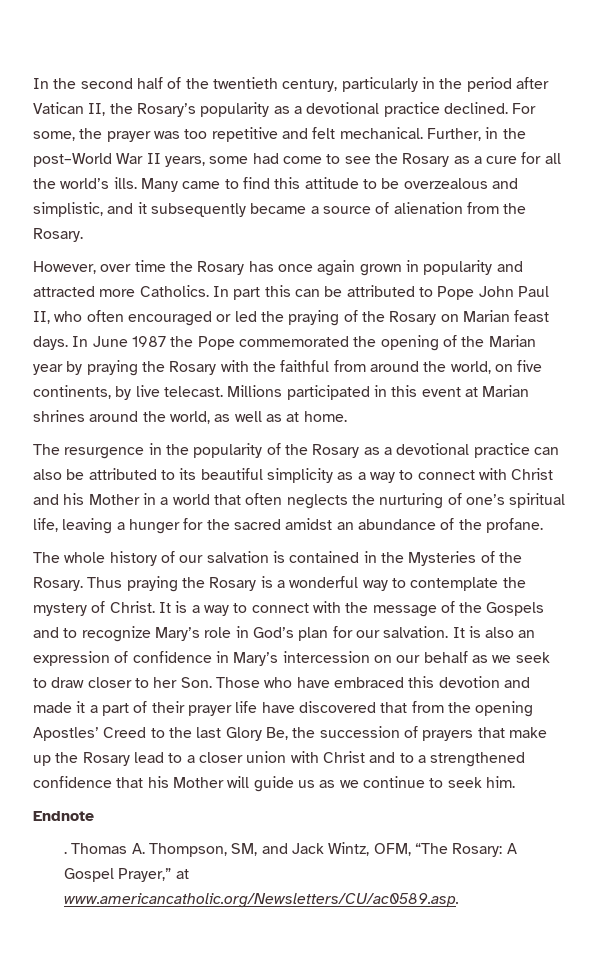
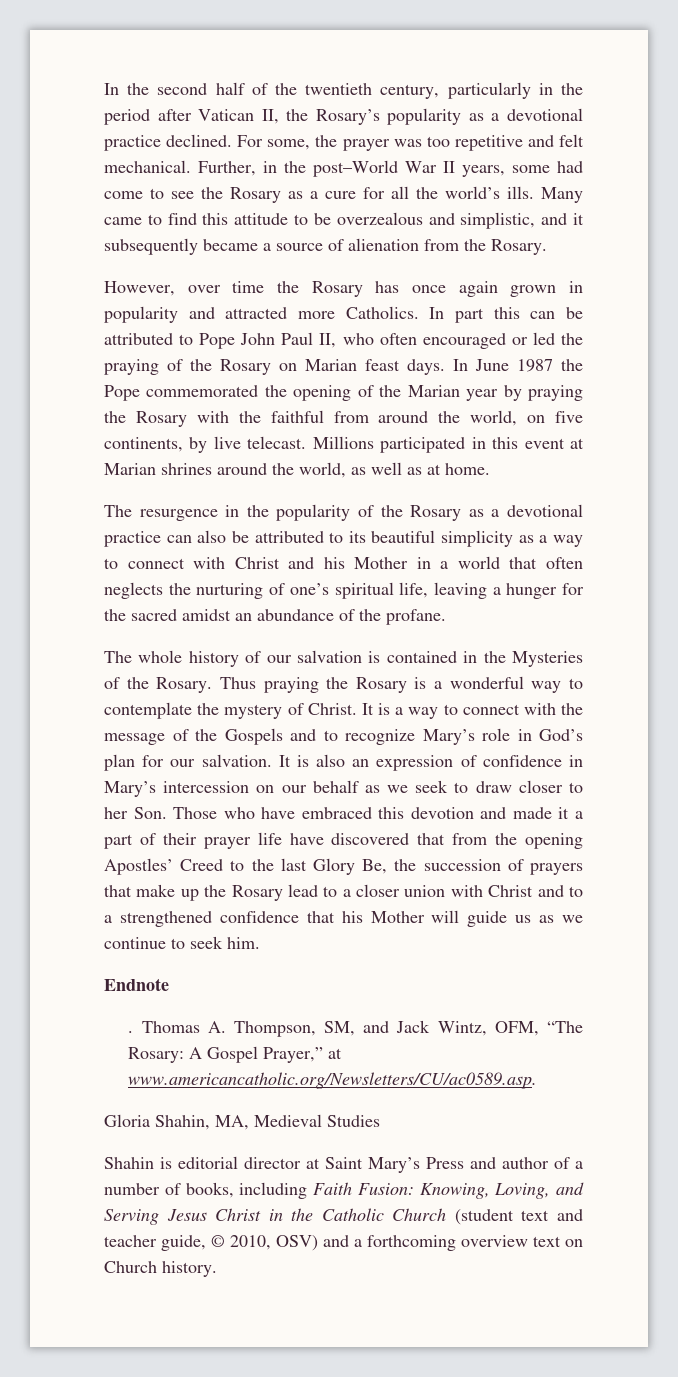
+ Gloria Shahin, MA, Medieval Studies
+ Shahin is editorial director at Saint Mary’s Press and author of a number of books, including Faith Fusion: Knowing, Loving, and Serving Jesus Christ in the Catholic Church (student text and teacher guide, © 2010, OSV) and a forthcoming overview text on Church history.

